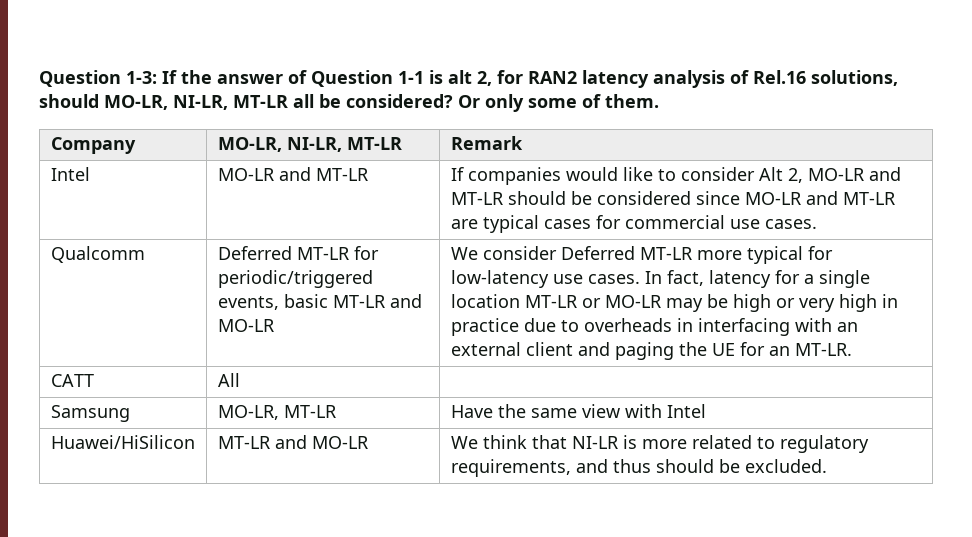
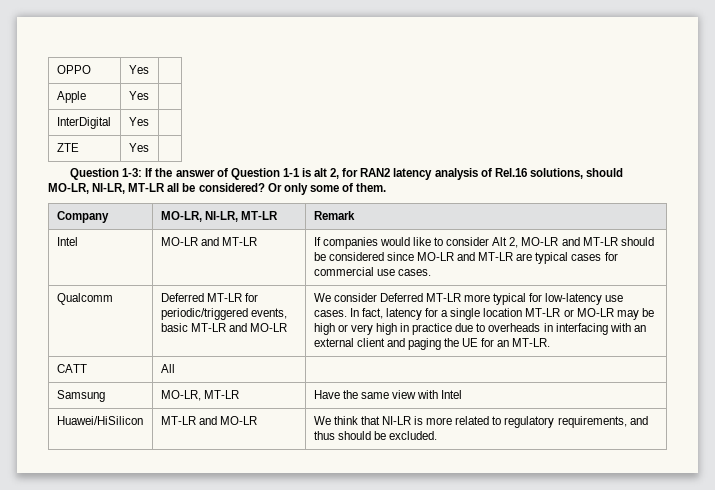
+ OPPO | Yes |
+ Apple | Yes |
+ InterDigital | Yes |
+ ZTE | Yes |

